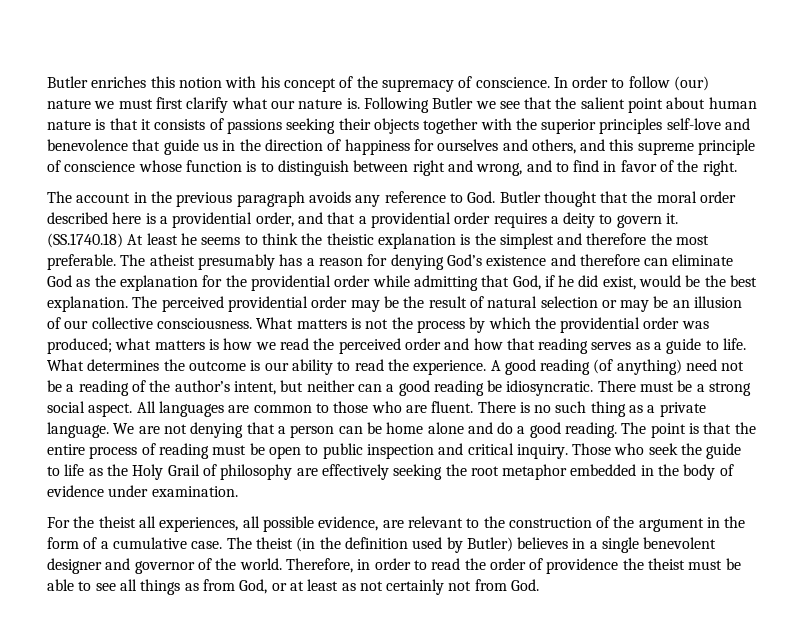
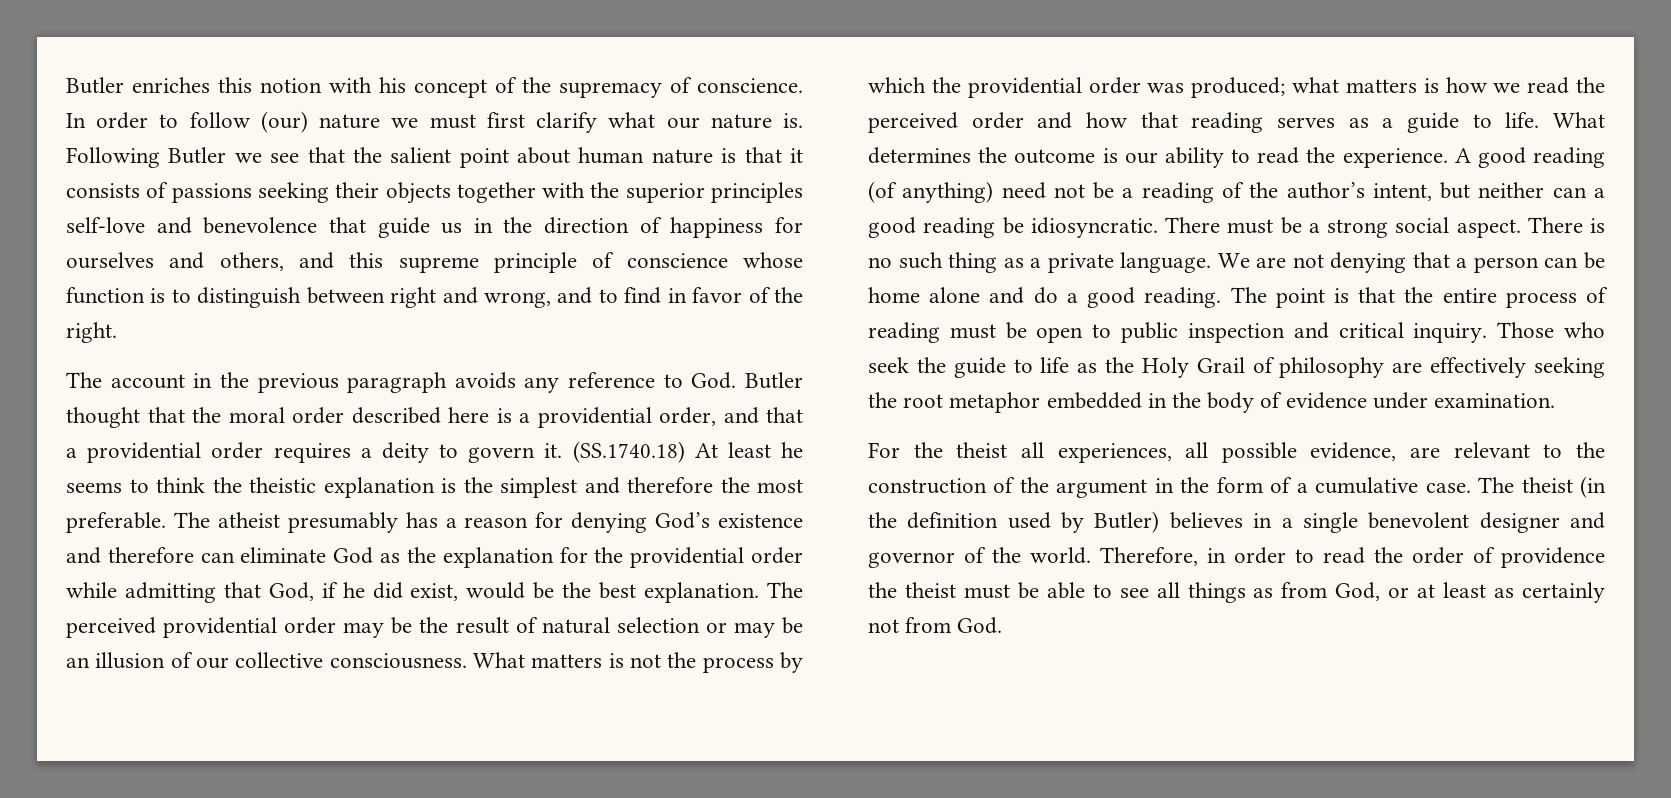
- All languages are common to those who are fluent.
- Therefore, in order to read the order of providence the theist must be able to see all things as from God, or at least as not certainly not from God.
+ Therefore, in order to read the order of providence the theist must be able to see all things as from God, or at least as certainly not from God.

